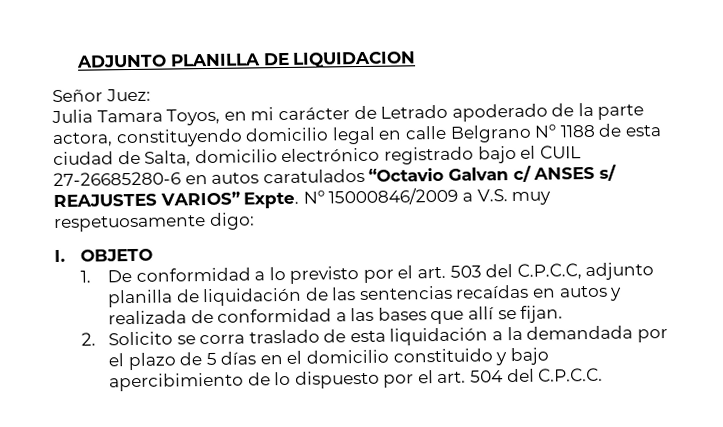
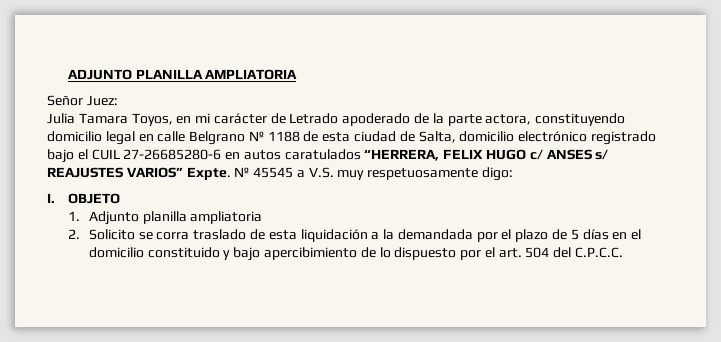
- ADJUNTO PLANILLA DE LIQUIDACION
+ ADJUNTO PLANILLA AMPLIATORIA
- Julia Tamara Toyos, en mi carácter de Letrado apoderado de la parte actora, constituyendo domicilio legal en calle Belgrano Nº 1188 de esta ciudad de Salta, domicilio electrónico registrado bajo el CUIL 27-26685280-6 en autos caratulados “Octavio Galvan c/ ANSES s/ REAJUSTES VARIOS” Expte.
+ Julia Tamara Toyos, en mi carácter de Letrado apoderado de la parte actora, constituyendo domicilio legal en calle Belgrano Nº 1188 de esta ciudad de Salta, domicilio electrónico registrado bajo el CUIL 27-26685280-6 en autos caratulados “HERRERA, FELIX HUGO c/ ANSES s/ REAJUSTES VARIOS” Expte.
- Nº 15000846/2009 a V.S. muy respetuosamente digo:
+ Nº 45545 a V.S. muy respetuosamente digo:
- 1. De conformidad a lo previsto por el art. 503 del C.P.C.C, adjunto planilla de liquidación de las sentencias recaídas en autos y realizada de conformidad a las bases que allí se fijan.
+ 1. Adjunto planilla ampliatoria

